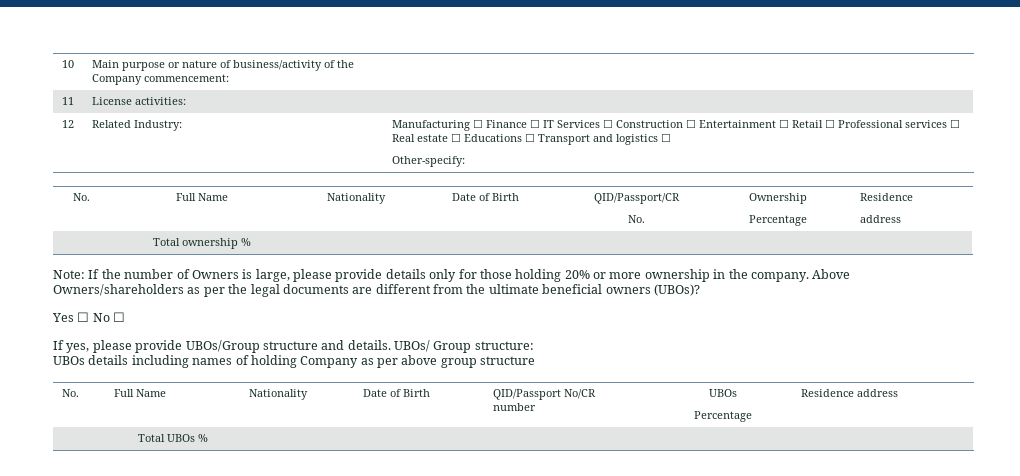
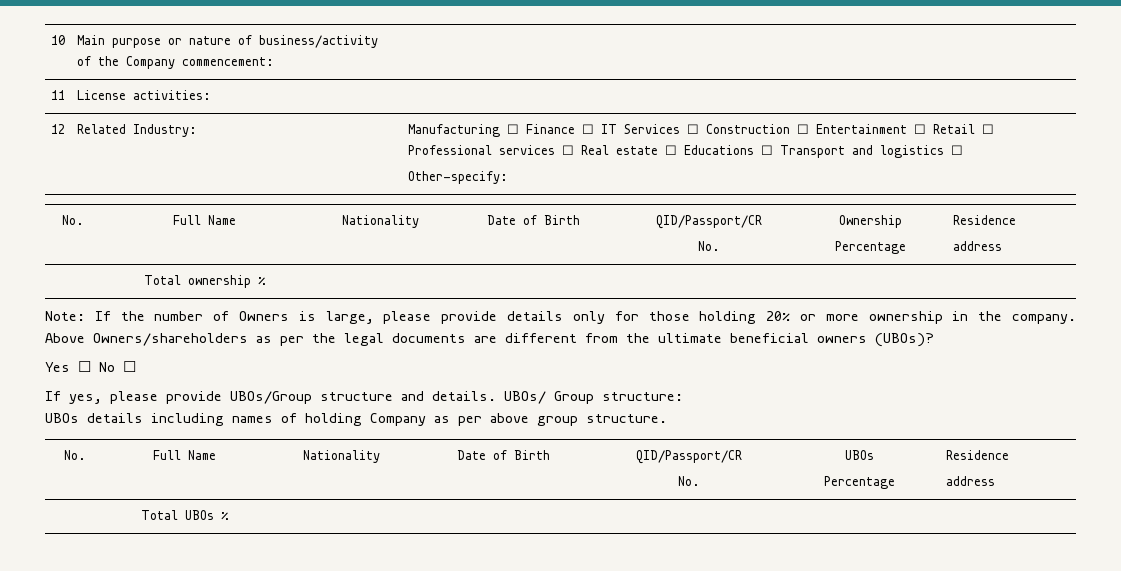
- UBOs details including names of holding Company as per above group structure
- No. | Full Name | Nationality | Date of Birth | QID/Passport No/CR
- number | UBOs
- Percentage | Residence address
+ UBOs details including names of holding Company as per above group structure.
+ No. | Full Name | Nationality | Date of Birth | QID/Passport/CR
+ No. | UBOs
+ Percentage | Residence
+ address

